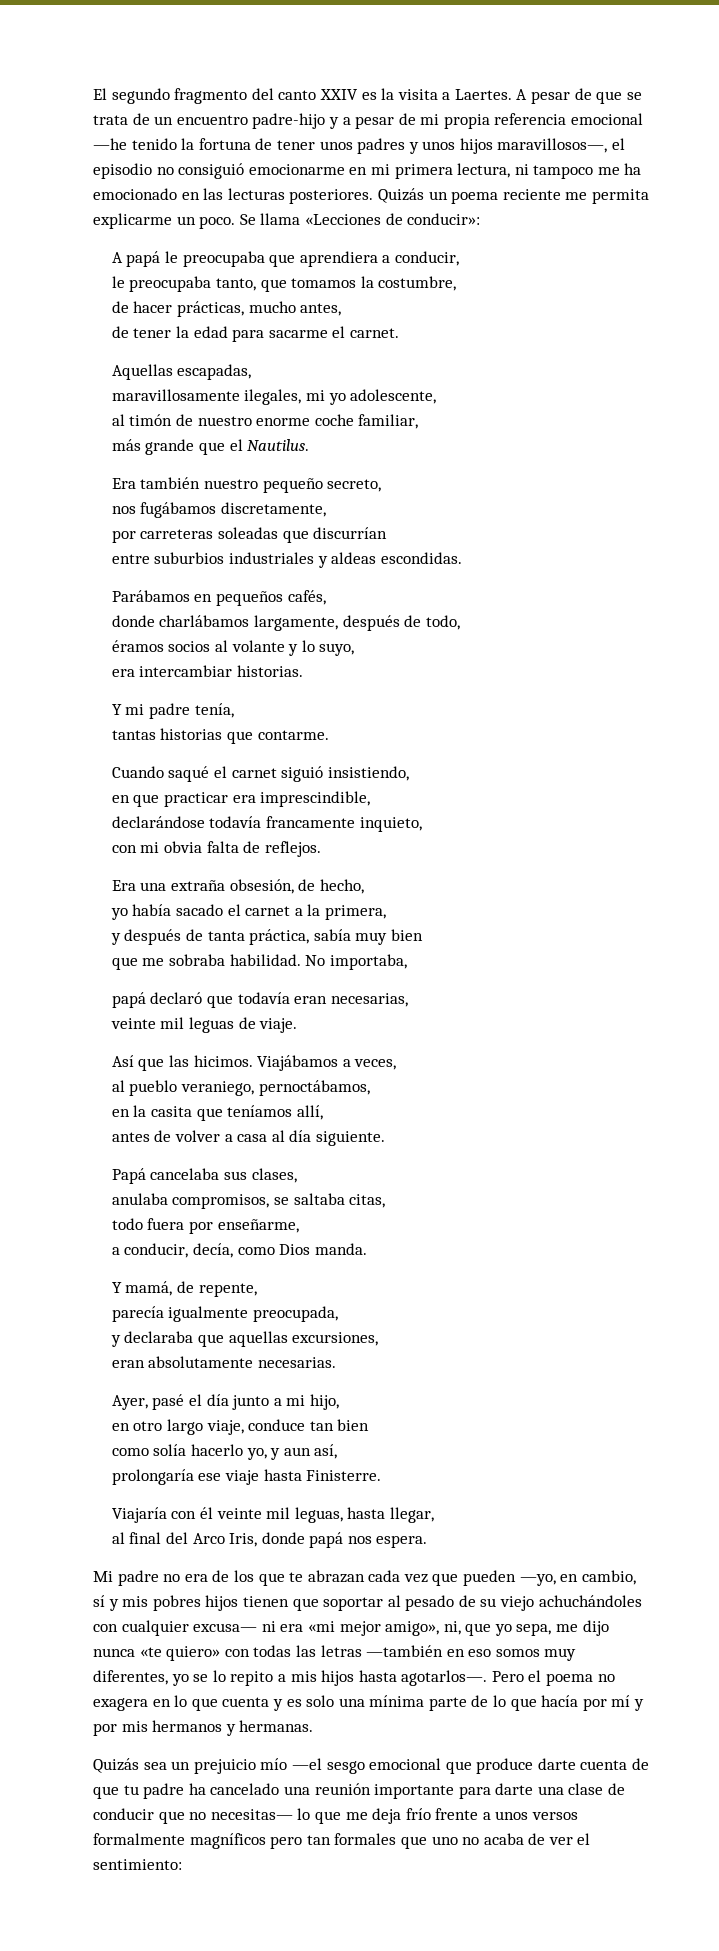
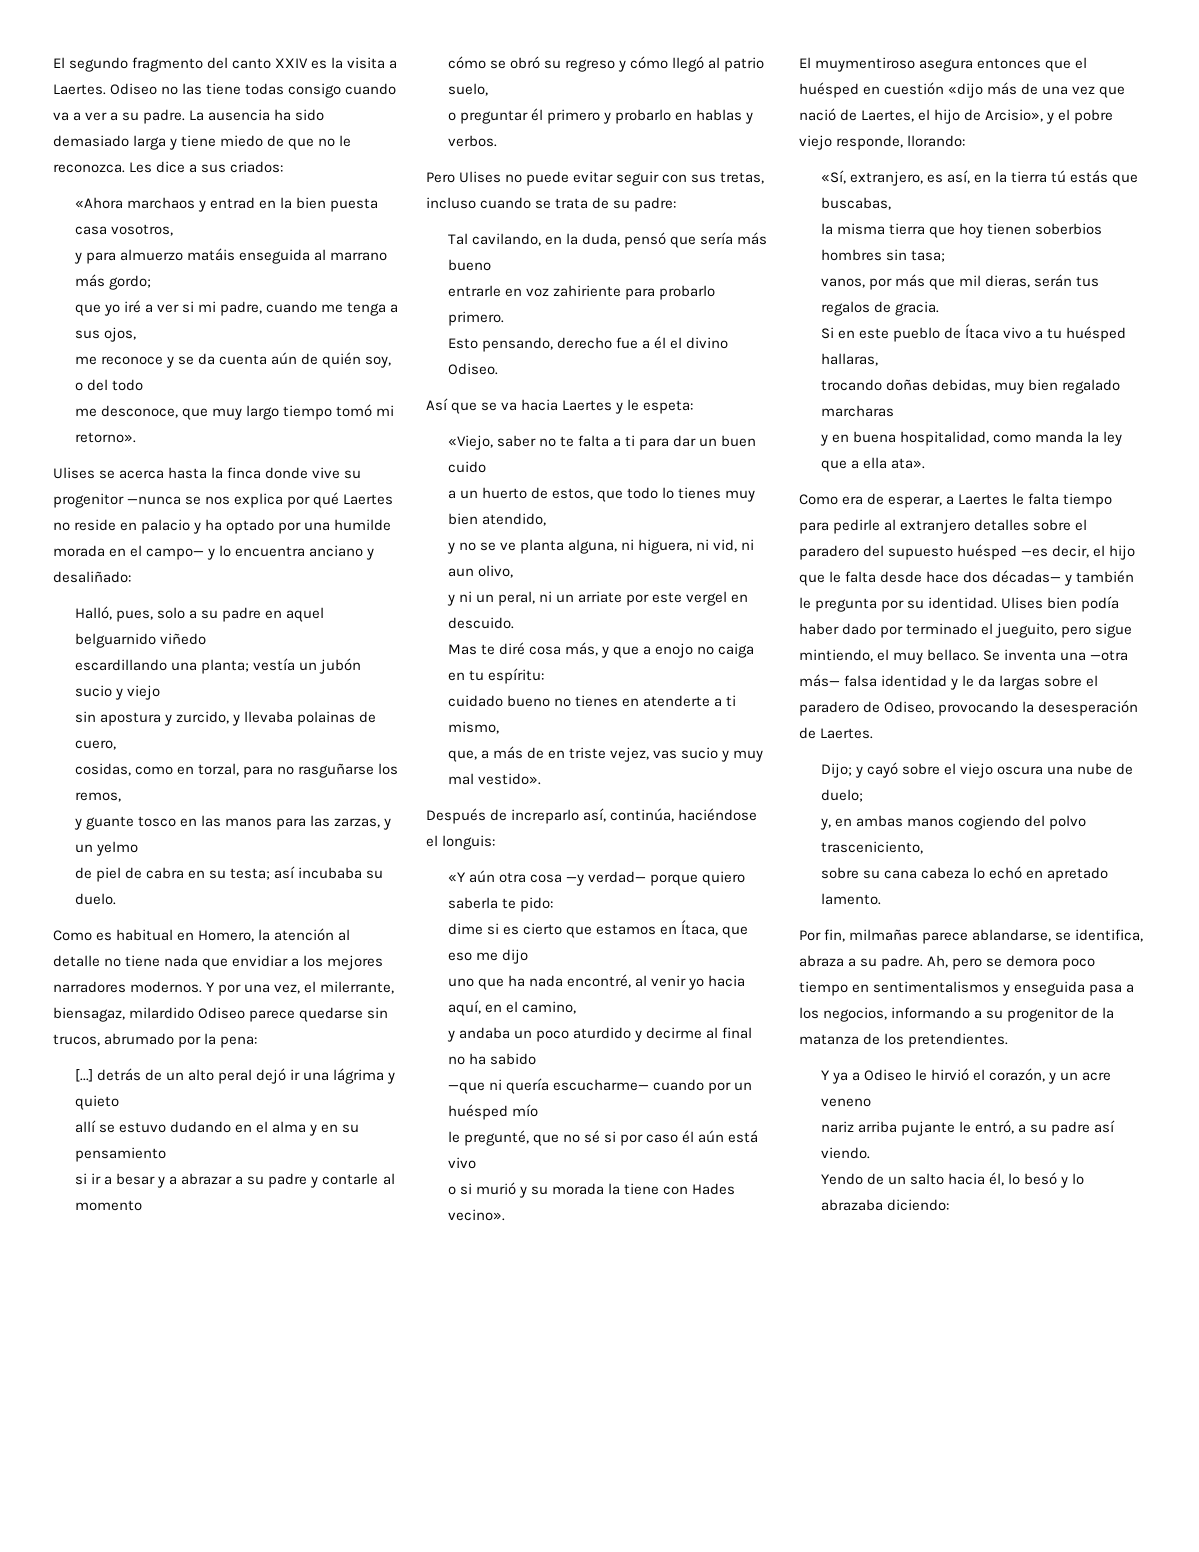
- A pesar de que se trata de un encuentro padre-hijo y a pesar de mi propia referencia emocional —he tenido la fortuna de tener unos padres y unos hijos maravillosos—, el episodio no consiguió emocionarme en mi primera lectura, ni tampoco me ha emocionado en las lecturas posteriores. Quizás un poema reciente me permita explicarme un poco. Se llama «Lecciones de conducir»:
- A papá le preocupaba que aprendiera a conducir,
- le preocupaba tanto, que tomamos la costumbre,
- de hacer prácticas, mucho antes,
- de tener la edad para sacarme el carnet.
- Aquellas escapadas,
- maravillosamente ilegales, mi yo adolescente,
- al timón de nuestro enorme coche familiar,
- más grande que el Nautilus.
- Era también nuestro pequeño secreto,
- nos fugábamos discretamente,
- por carreteras soleadas que discurrían
- entre suburbios industriales y aldeas escondidas.
- Parábamos en pequeños cafés,
- donde charlábamos largamente, después de todo,
- éramos socios al volante y lo suyo,
- era intercambiar historias.
- Y mi padre tenía,
- tantas historias que contarme.
- Cuando saqué el carnet siguió insistiendo,
- en que practicar era imprescindible,
- declarándose todavía francamente inquieto,
- con mi obvia falta de reflejos.
- Era una extraña obsesión, de hecho,
- yo había sacado el carnet a la primera,
- y después de tanta práctica, sabía muy bien
- que me sobraba habilidad. No importaba,
- papá declaró que todavía eran necesarias,
- veinte mil leguas de viaje.
- Así que las hicimos. Viajábamos a veces,
- al pueblo veraniego, pernoctábamos,
- en la casita que teníamos allí,
- antes de volver a casa al día siguiente.
- Papá cancelaba sus clases,
- anulaba compromisos, se saltaba citas,
- todo fuera por enseñarme,
- a conducir, decía, como Dios manda.
- Y mamá, de repente,
- parecía igualmente preocupada,
- y declaraba que aquellas excursiones,
- eran absolutamente necesarias.
- Ayer, pasé el día junto a mi hijo,
- en otro largo viaje, conduce tan bien
- como solía hacerlo yo, y aun así,
- prolongaría ese viaje hasta Finisterre.
- Viajaría con él veinte mil leguas, hasta llegar,
- al final del Arco Iris, donde papá nos espera.
- Mi padre no era de los que te abrazan cada vez que pueden —yo, en cambio, sí y mis pobres hijos tienen que soportar al pesado de su viejo achuchándoles con cualquier excusa— ni era «mi mejor amigo», ni, que yo sepa, me dijo nunca «te quiero» con todas las letras —también en eso somos muy diferentes, yo se lo repito a mis hijos hasta agotarlos—. Pero el poema no exagera en lo que cuenta y es solo una mínima parte de lo que hacía por mí y por mis hermanos y hermanas.
- Quizás sea un prejuicio mío —el sesgo emocional que produce darte cuenta de que tu padre ha cancelado una reunión importante para darte una clase de conducir que no necesitas— lo que me deja frío frente a unos versos formalmente magníficos pero tan formales que uno no acaba de ver el sentimiento:
+ Odiseo no las tiene todas consigo cuando va a ver a su padre. La ausencia ha sido demasiado larga y tiene miedo de que no le reconozca. Les dice a sus criados:
+ «Ahora marchaos y entrad en la bien puesta casa vosotros,
+ y para almuerzo matáis enseguida al marrano más gordo;
+ que yo iré a ver si mi padre, cuando me tenga a sus ojos,
+ me reconoce y se da cuenta aún de quién soy, o del todo
+ me desconoce, que muy largo tiempo tomó mi retorno».
+ Ulises se acerca hasta la finca donde vive su progenitor —nunca se nos explica por qué Laertes no reside en palacio y ha optado por una humilde morada en el campo— y lo encuentra anciano y desaliñado:
+ Halló, pues, solo a su padre en aquel belguarnido viñedo
+ escardillando una planta; vestía un jubón sucio y viejo
+ sin apostura y zurcido, y llevaba polainas de cuero,
+ cosidas, como en torzal, para no rasguñarse los remos,
+ y guante tosco en las manos para las zarzas, y un yelmo
+ de piel de cabra en su testa; así incubaba su duelo.
+ Como es habitual en Homero, la atención al detalle no tiene nada que envidiar a los mejores narradores modernos. Y por una vez, el milerrante, biensagaz, milardido Odiseo parece quedarse sin trucos, abrumado por la pena:
+ [...] detrás de un alto peral dejó ir una lágrima y quieto
+ allí se estuvo dudando en el alma y en su pensamiento
+ si ir a besar y a abrazar a su padre y contarle al momento
+ cómo se obró su regreso y cómo llegó al patrio suelo,
+ o preguntar él primero y probarlo en hablas y verbos.
+ Pero Ulises no puede evitar seguir con sus tretas, incluso cuando se trata de su padre:
+ Tal cavilando, en la duda, pensó que sería más bueno
+ entrarle en voz zahiriente para probarlo primero.
+ Esto pensando, derecho fue a él el divino Odiseo.
+ Así que se va hacia Laertes y le espeta:
+ «Viejo, saber no te falta a ti para dar un buen cuido
+ a un huerto de estos, que todo lo tienes muy bien atendido,
+ y no se ve planta alguna, ni higuera, ni vid, ni aun olivo,
+ y ni un peral, ni un arriate por este vergel en descuido.
+ Mas te diré cosa más, y que a enojo no caiga en tu espíritu:
+ cuidado bueno no tienes en atenderte a ti mismo,
+ que, a más de en triste vejez, vas sucio y muy mal vestido».
+ Después de increparlo así, continúa, haciéndose el longuis:
+ «Y aún otra cosa —y verdad— porque quiero saberla te pido:
+ dime si es cierto que estamos en Ítaca, que eso me dijo
+ uno que ha nada encontré, al venir yo hacia aquí, en el camino,
+ y andaba un poco aturdido y decirme al final no ha sabido
+ —que ni quería escucharme— cuando por un huésped mío
+ le pregunté, que no sé si por caso él aún está vivo
+ o si murió y su morada la tiene con Hades vecino».
+ El muymentiroso asegura entonces que el huésped en cuestión «dijo más de una vez que nació de Laertes, el hijo de Arcisio», y el pobre viejo responde, llorando:
+ «Sí, extranjero, es así, en la tierra tú estás que buscabas,
+ la misma tierra que hoy tienen soberbios hombres sin tasa;
+ vanos, por más que mil dieras, serán tus regalos de gracia.
+ Si en este pueblo de Ítaca vivo a tu huésped hallaras,
+ trocando doñas debidas, muy bien regalado marcharas
+ y en buena hospitalidad, como manda la ley que a ella ata».
+ Como era de esperar, a Laertes le falta tiempo para pedirle al extranjero detalles sobre el paradero del supuesto huésped —es decir, el hijo que le falta desde hace dos décadas— y también le pregunta por su identidad. Ulises bien podía haber dado por terminado el jueguito, pero sigue mintiendo, el muy bellaco. Se inventa una —otra más— falsa identidad y le da largas sobre el paradero de Odiseo, provocando la desesperación de Laertes.
+ Dijo; y cayó sobre el viejo oscura una nube de duelo;
+ y, en ambas manos cogiendo del polvo trasceniciento,
+ sobre su cana cabeza lo echó en apretado lamento.
+ Por fin, milmañas parece ablandarse, se identifica, abraza a su padre. Ah, pero se demora poco tiempo en sentimentalismos y enseguida pasa a los negocios, informando a su progenitor de la matanza de los pretendientes.
+ Y ya a Odiseo le hirvió el corazón, y un acre veneno
+ nariz arriba pujante le entró, a su padre así viendo.
+ Yendo de un salto hacia él, lo besó y lo abrazaba diciendo:

